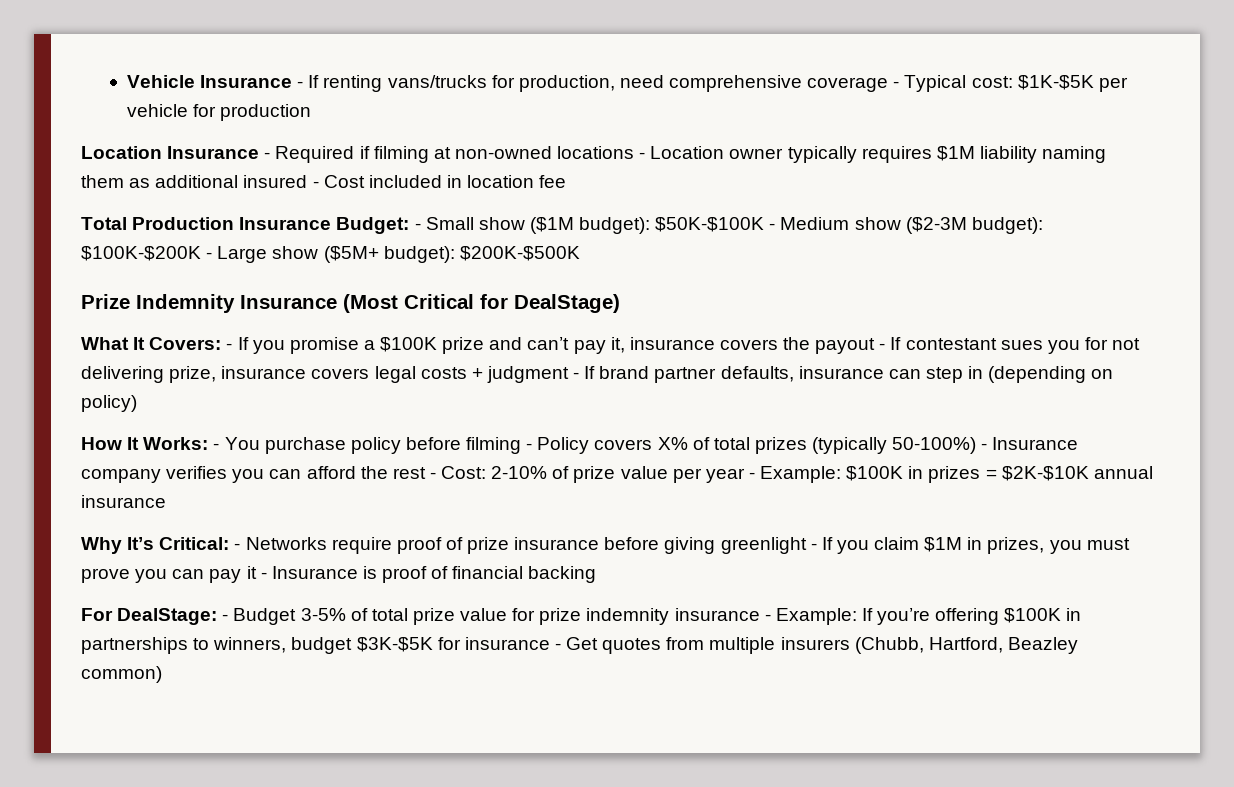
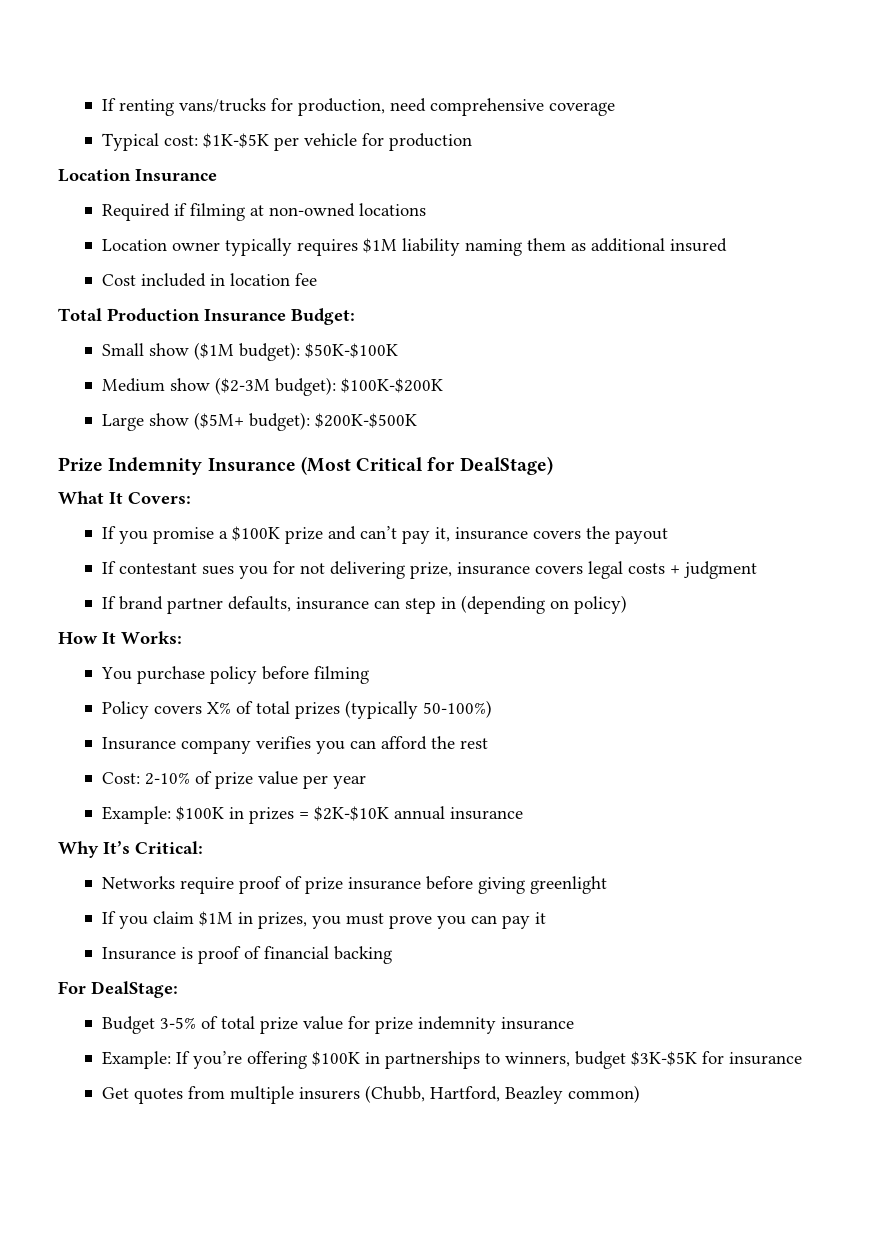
- Vehicle Insurance - If renting vans/trucks for production, need comprehensive coverage - Typical cost: $1K-$5K per vehicle for production
+ If renting vans/trucks for production, need comprehensive coverage
+ Typical cost: $1K-$5K per vehicle for production
- Location Insurance - Required if filming at non-owned locations - Location owner typically requires $1M liability naming them as additional insured - Cost included in location fee
+ Location Insurance
+ Required if filming at non-owned locations
+ Location owner typically requires $1M liability naming them as additional insured
+ Cost included in location fee
- Total Production Insurance Budget: - Small show ($1M budget): $50K-$100K - Medium show ($2-3M budget): $100K-$200K - Large show ($5M+ budget): $200K-$500K
+ Total Production Insurance Budget:
+ Small show ($1M budget): $50K-$100K
+ Medium show ($2-3M budget): $100K-$200K
+ Large show ($5M+ budget): $200K-$500K
- What It Covers: - If you promise a $100K prize and can’t pay it, insurance covers the payout - If contestant sues you for not delivering prize, insurance covers legal costs + judgment - If brand partner defaults, insurance can step in (depending on policy)
+ What It Covers:
+ If you promise a $100K prize and can’t pay it, insurance covers the payout
+ If contestant sues you for not delivering prize, insurance covers legal costs + judgment
+ If brand partner defaults, insurance can step in (depending on policy)
- How It Works: - You purchase policy before filming - Policy covers X% of total prizes (typically 50-100%) - Insurance company verifies you can afford the rest - Cost: 2-10% of prize value per year - Example: $100K in prizes = $2K-$10K annual insurance
+ How It Works:
+ You purchase policy before filming
+ Policy covers X% of total prizes (typically 50-100%)
+ Insurance company verifies you can afford the rest
+ Cost: 2-10% of prize value per year
+ Example: $100K in prizes = $2K-$10K annual insurance
- Why It’s Critical: - Networks require proof of prize insurance before giving greenlight - If you claim $1M in prizes, you must prove you can pay it - Insurance is proof of financial backing
+ Why It’s Critical:
+ Networks require proof of prize insurance before giving greenlight
+ If you claim $1M in prizes, you must prove you can pay it
+ Insurance is proof of financial backing
- For DealStage: - Budget 3-5% of total prize value for prize indemnity insurance - Example: If you’re offering $100K in partnerships to winners, budget $3K-$5K for insurance - Get quotes from multiple insurers (Chubb, Hartford, Beazley common)
+ For DealStage:
+ Budget 3-5% of total prize value for prize indemnity insurance
+ Example: If you’re offering $100K in partnerships to winners, budget $3K-$5K for insurance
+ Get quotes from multiple insurers (Chubb, Hartford, Beazley common)

